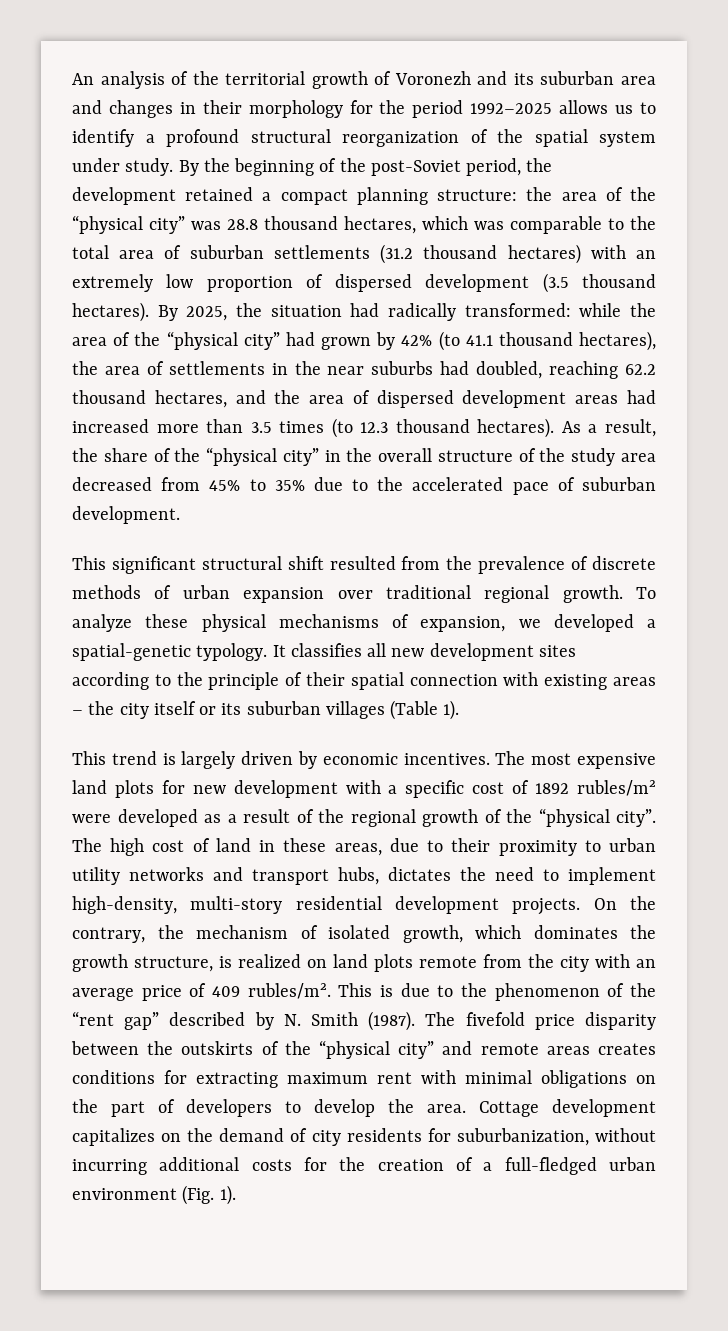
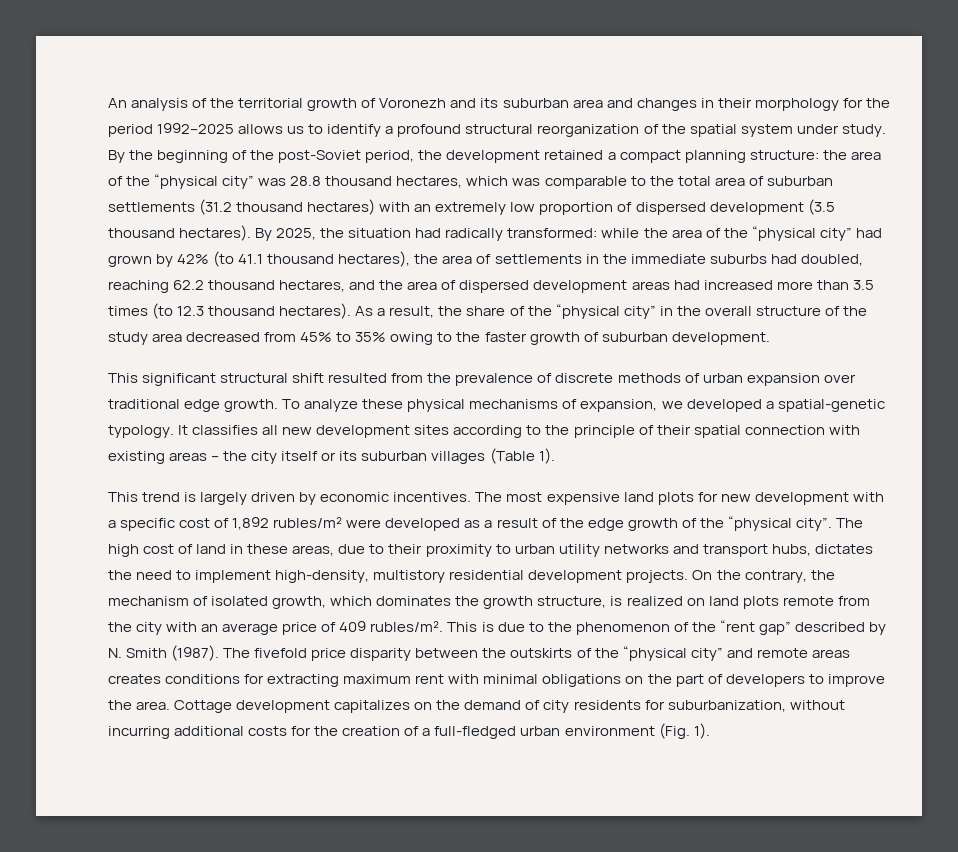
- By 2025, the situation had radically transformed: while the area of the “physical city” had grown by 42% (to 41.1 thousand hectares), the area of settlements in the near suburbs had doubled, reaching 62.2 thousand hectares, and the area of dispersed development areas had increased more than 3.5 times (to 12.3 thousand hectares).
+ By 2025, the situation had radically transformed: while the area of the “physical city” had grown by 42% (to 41.1 thousand hectares), the area of settlements in the immediate suburbs had doubled, reaching 62.2 thousand hectares, and the area of dispersed development areas had increased more than 3.5 times (to 12.3 thousand hectares).
- As a result, the share of the “physical city” in the overall structure of the study area decreased from 45% to 35% due to the accelerated pace of suburban development.
+ As a result, the share of the “physical city” in the overall structure of the study area decreased from 45% to 35% owing to the faster growth of suburban development.
- This significant structural shift resulted from the prevalence of discrete methods of urban expansion over traditional regional growth.
+ This significant structural shift resulted from the prevalence of discrete methods of urban expansion over traditional edge growth.
- The most expensive land plots for new development with a specific cost of 1892 rubles/m² were developed as a result of the regional growth of the “physical city”.
+ The most expensive land plots for new development with a specific cost of 1,892 rubles/m² were developed as a result of the edge growth of the “physical city”.
- The high cost of land in these areas, due to their proximity to urban utility networks and transport hubs, dictates the need to implement high-density, multi-story residential development projects.
+ The high cost of land in these areas, due to their proximity to urban utility networks and transport hubs, dictates the need to implement high-density, multistory residential development projects.
- The fivefold price disparity between the outskirts of the “physical city” and remote areas creates conditions for extracting maximum rent with minimal obligations on the part of developers to develop the area.
+ The fivefold price disparity between the outskirts of the “physical city” and remote areas creates conditions for extracting maximum rent with minimal obligations on the part of developers to improve the area.

